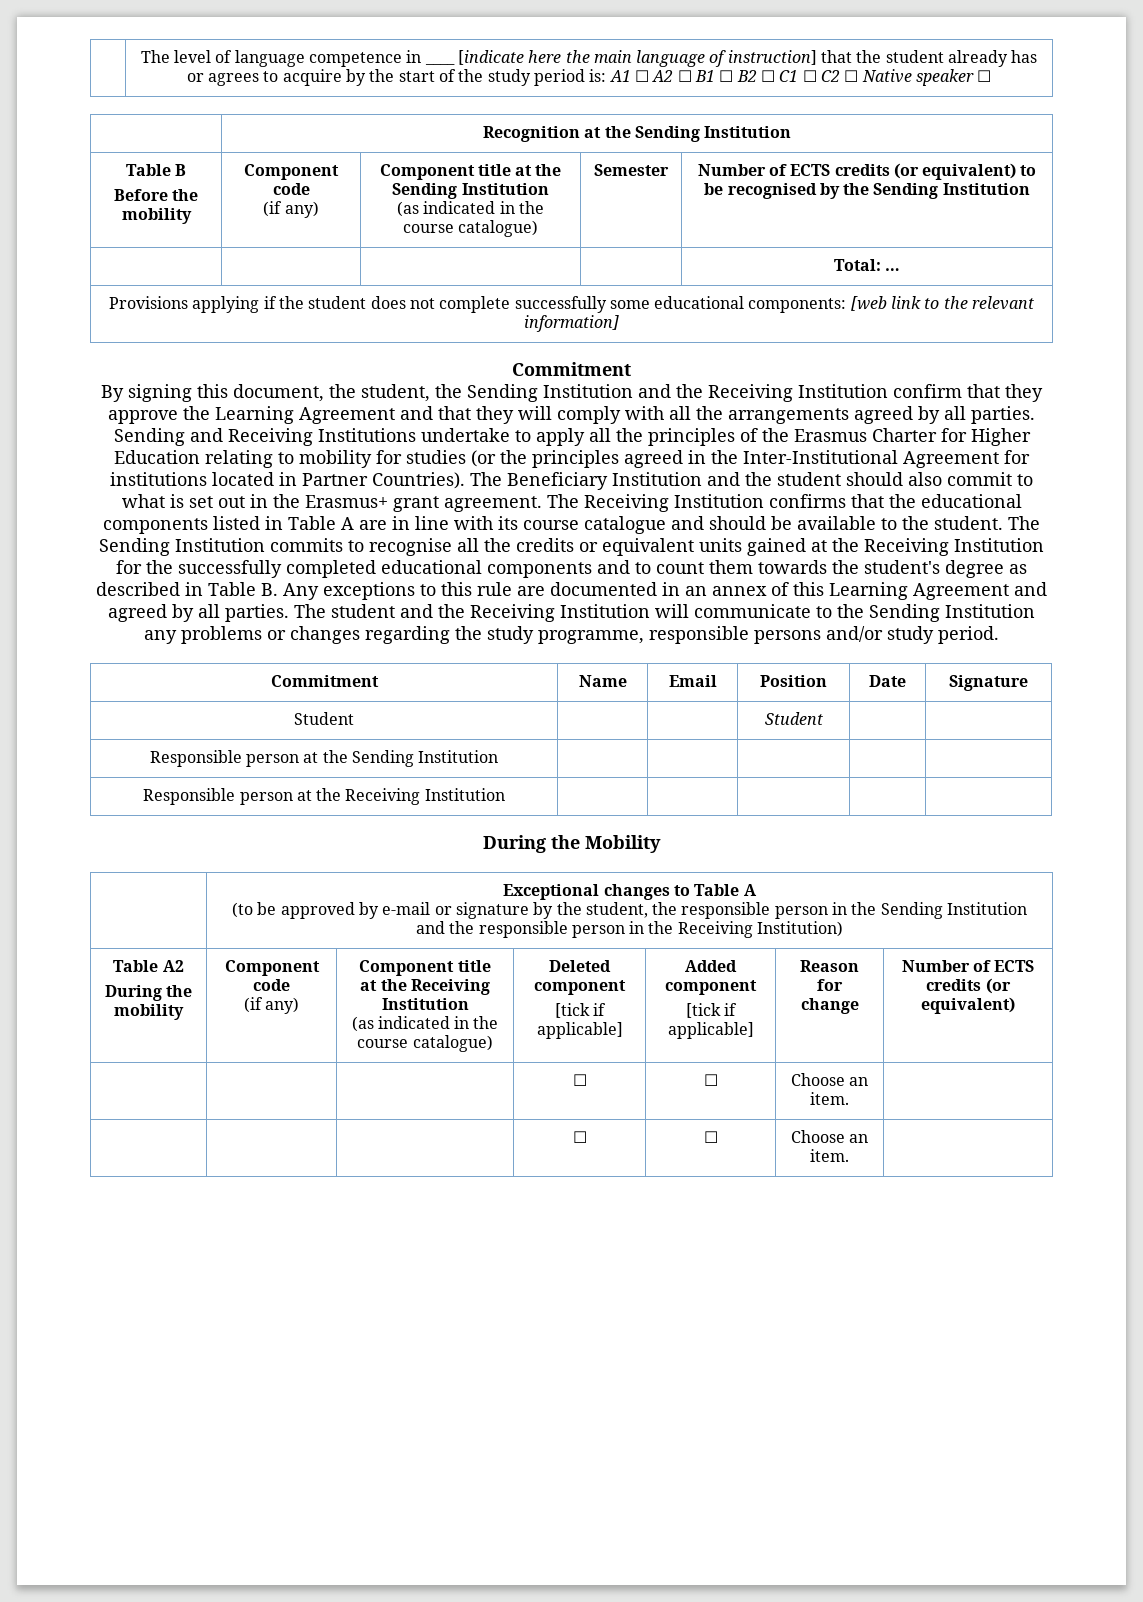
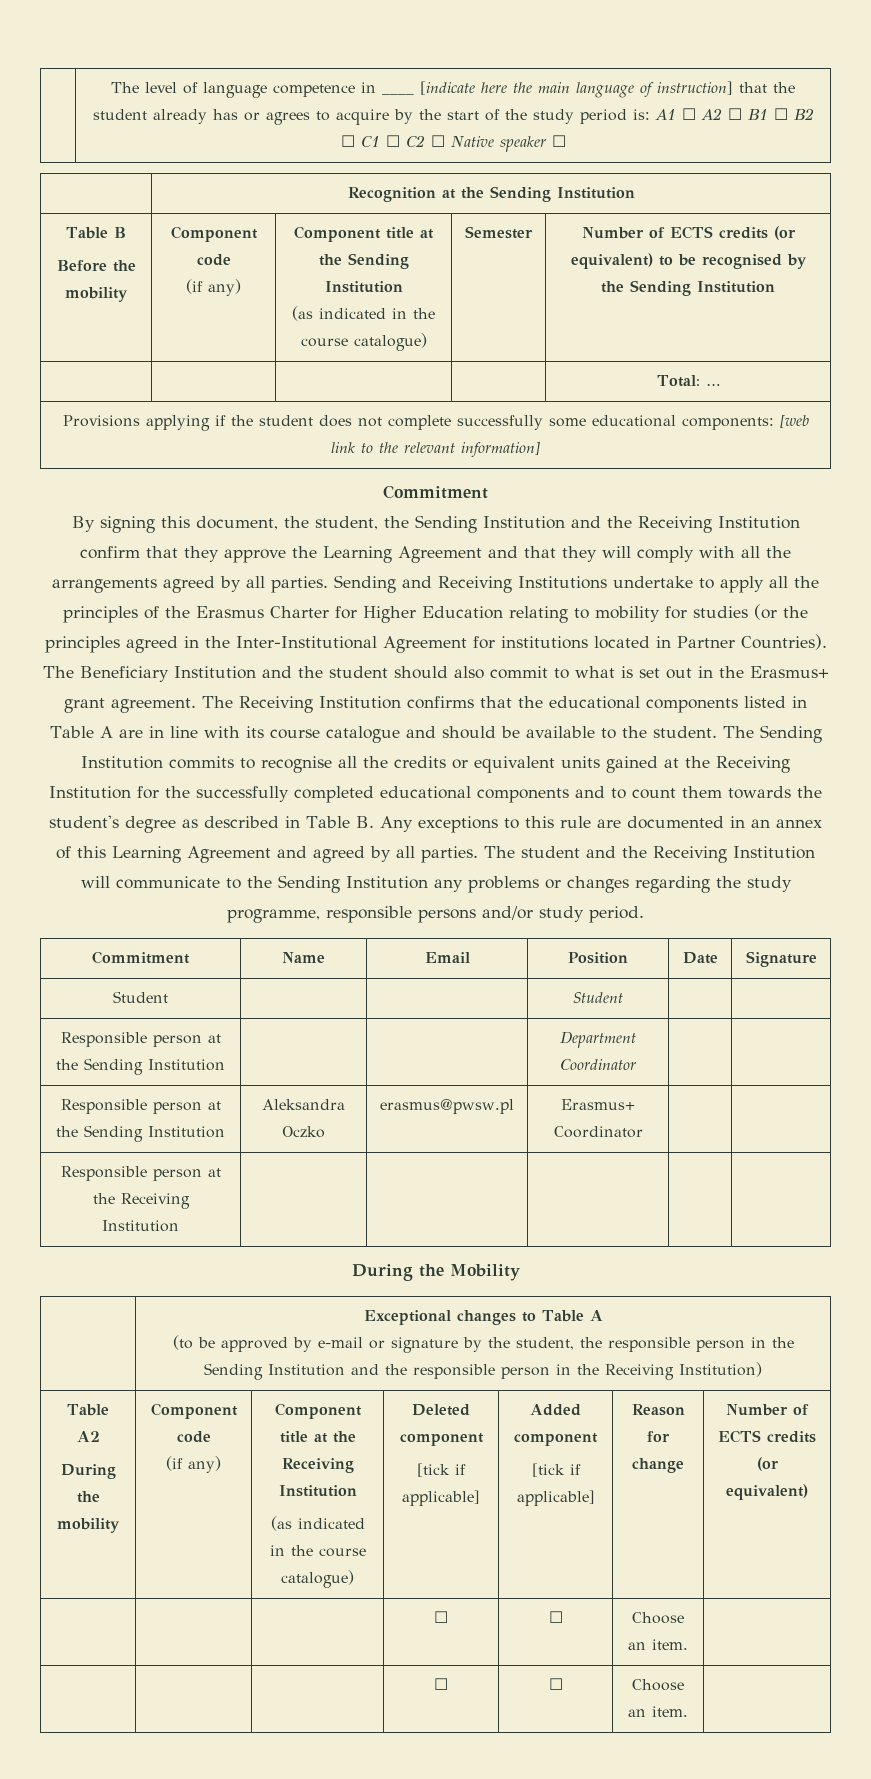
- Responsible person at the Sending Institution | | | | |
+ Responsible person at the Sending Institution | | | Department Coordinator | |
+ Responsible person at the Sending Institution | Aleksandra Oczko | erasmus@pwsw.pl | Erasmus+ Coordinator | |

